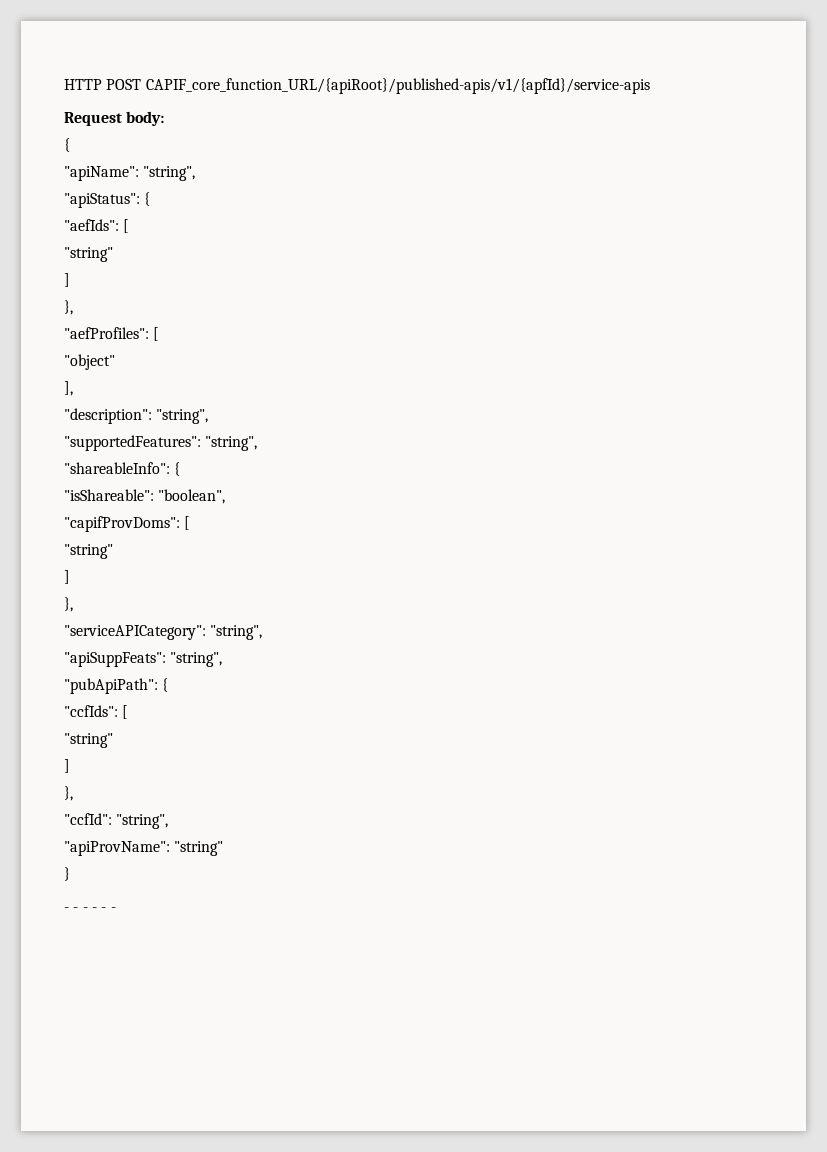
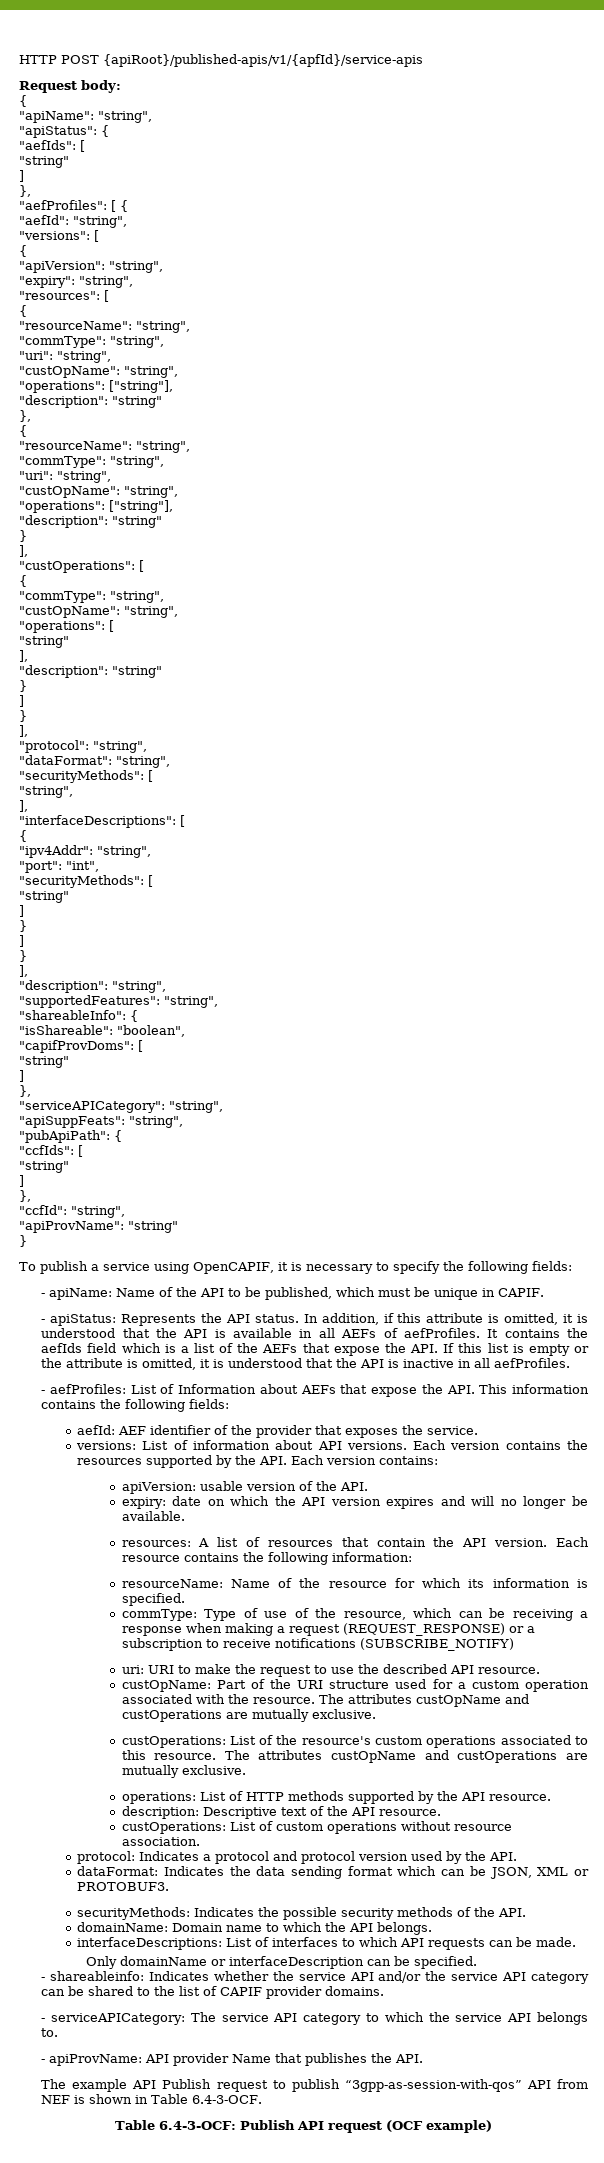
- HTTP POST CAPIF_core_function_URL/{apiRoot}/published-apis/v1/{apfId}/service-apis
+ HTTP POST {apiRoot}/published-apis/v1/{apfId}/service-apis
- "aefProfiles": [
- "object"
+ "aefProfiles": [ {
+ "aefId": "string",
+ "versions": [
+ {
+ "apiVersion": "string",
+ "expiry": "string",
+ "resources": [
+ {
+ "resourceName": "string",
+ "commType": "string",
+ "uri": "string",
+ "custOpName": "string",
+ "operations": ["string"],
+ "description": "string"
+ },
+ {
+ "resourceName": "string",
+ "commType": "string",
+ "uri": "string",
+ "custOpName": "string",
+ "operations": ["string"],
+ "description": "string"
+ }
+ ],
+ "custOperations": [
+ {
+ "commType": "string",
+ "custOpName": "string",
+ "operations": [
+ "string"
+ ],
+ "description": "string"
+ }
+ ]
+ }
+ ],
+ "protocol": "string",
+ "dataFormat": "string",
+ "securityMethods": [
+ "string",
+ ],
+ "interfaceDescriptions": [
+ {
+ "ipv4Addr": "string",
+ "port": "int",
+ "securityMethods": [
+ "string"
+ ]
+ }
+ ]
+ }
- - - - - - -
+ To publish a service using OpenCAPIF, it is necessary to specify the following fields:
+ - apiName: Name of the API to be published, which must be unique in CAPIF.
+ - apiStatus: Represents the API status. In addition, if this attribute is omitted, it is understood that the API is available in all AEFs of aefProfiles. It contains the aefIds field which is a list of the AEFs that expose the API. If this list is empty or the attribute is omitted, it is understood that the API is inactive in all aefProfiles.
+ - aefProfiles: List of Information about AEFs that expose the API. This information contains the following fields:
+ aefId: AEF identifier of the provider that exposes the service.
+ versions: List of information about API versions. Each version contains the resources supported by the API. Each version contains:
+ apiVersion: usable version of the API.
+ expiry: date on which the API version expires and will no longer be available.
+ resources: A list of resources that contain the API version. Each resource contains the following information:
+ resourceName: Name of the resource for which its information is specified.
+ commType: Type of use of the resource, which can be receiving a response when making a request (REQUEST_RESPONSE) or a subscription to receive notifications (SUBSCRIBE_NOTIFY)
+ uri: URI to make the request to use the described API resource.
+ custOpName: Part of the URI structure used for a custom operation associated with the resource. The attributes custOpName and custOperations are mutually exclusive.
+ custOperations: List of the resource's custom operations associated to this resource. The attributes custOpName and custOperations are mutually exclusive.
+ operations: List of HTTP methods supported by the API resource.
+ description: Descriptive text of the API resource.
+ custOperations: List of custom operations without resource association.
+ protocol: Indicates a protocol and protocol version used by the API.
+ dataFormat: Indicates the data sending format which can be JSON, XML or PROTOBUF3.
+ securityMethods: Indicates the possible security methods of the API.
+ domainName: Domain name to which the API belongs.
+ interfaceDescriptions: List of interfaces to which API requests can be made.
+ Only domainName or interfaceDescription can be specified.
+ - shareableinfo: Indicates whether the service API and/or the service API category can be shared to the list of CAPIF provider domains.
+ - serviceAPICategory: The service API category to which the service API belongs to.
+ - apiProvName: API provider Name that publishes the API.
+ The example API Publish request to publish “3gpp-as-session-with-qos” API from NEF is shown in Table 6.4-3-OCF.
+ Table 6.4-3-OCF: Publish API request (OCF example)

